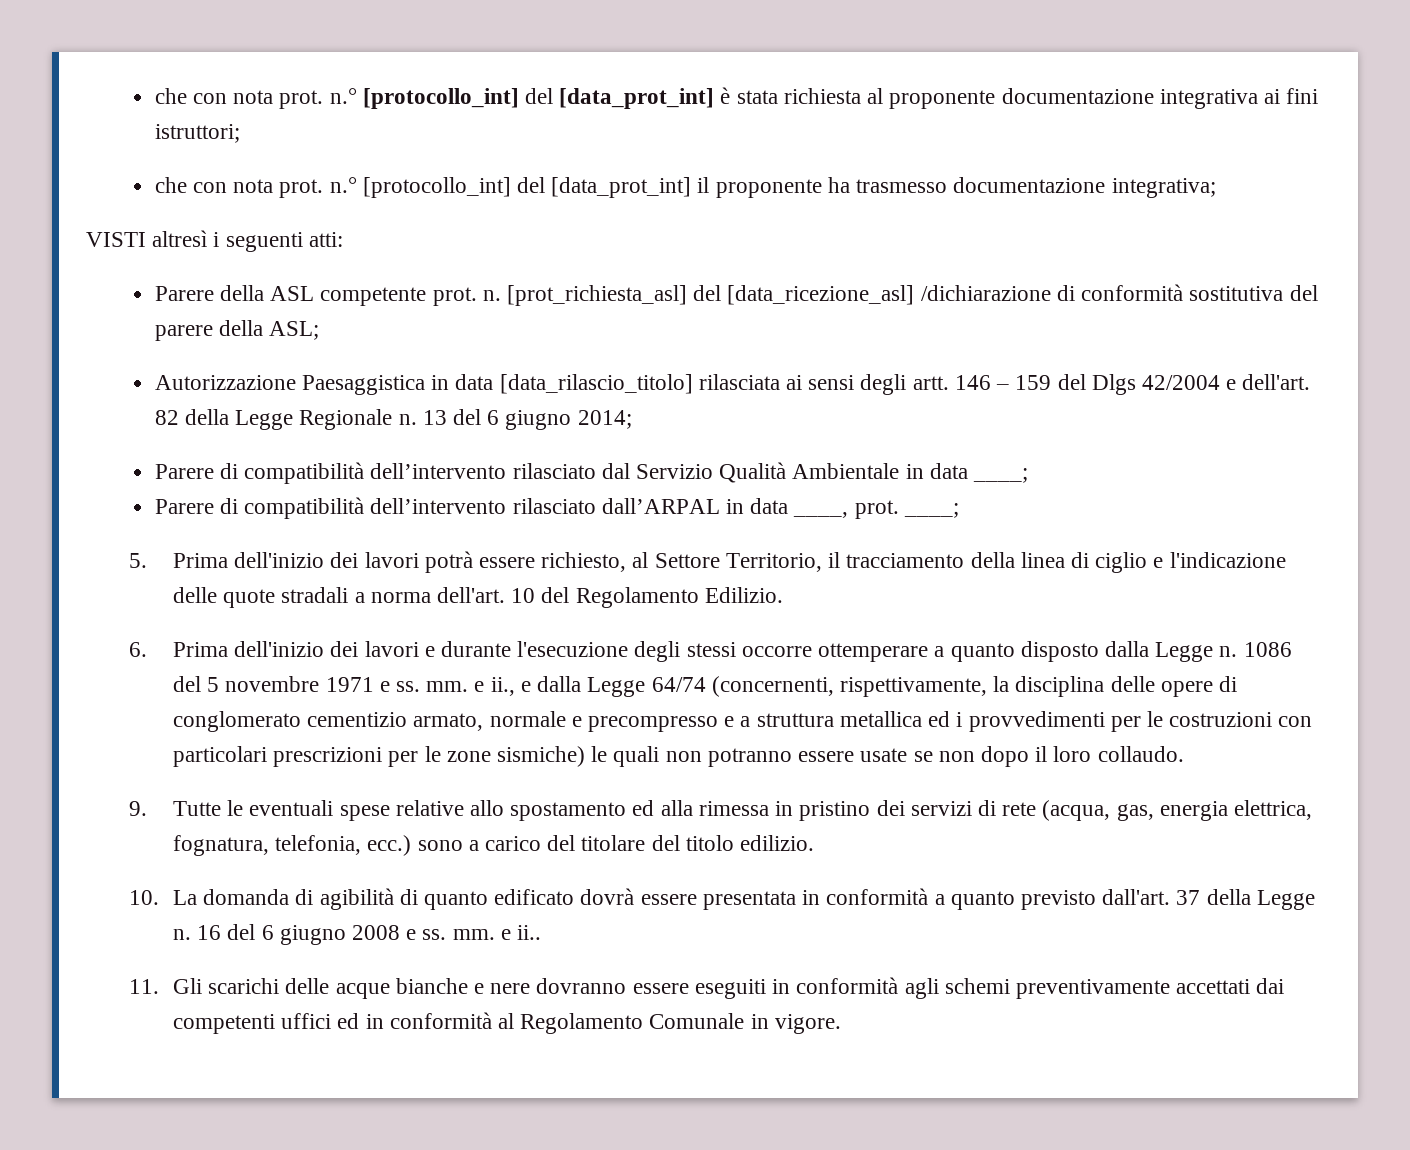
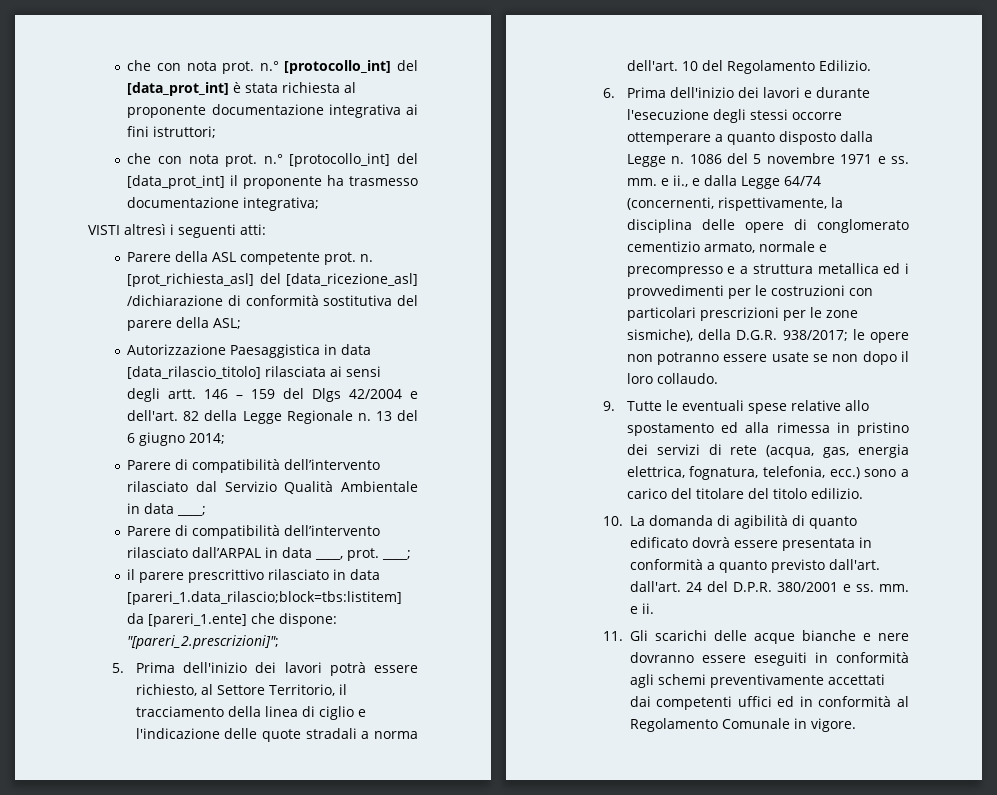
+ il parere prescrittivo rilasciato in data [pareri_1.data_rilascio;block=tbs:listitem] da [pareri_1.ente] che dispone: "[pareri_2.prescrizioni]";
- 1086 del 5 novembre 1971 e ss. mm. e ii., e dalla Legge 64/74 (concernenti, rispettivamente, la disciplina delle opere di conglomerato cementizio armato, normale e precompresso e a struttura metallica ed i provvedimenti per le costruzioni con particolari prescrizioni per le zone sismiche) le quali non potranno essere usate se non dopo il loro collaudo.
+ 1086 del 5 novembre 1971 e ss. mm. e ii., e dalla Legge 64/74 (concernenti, rispettivamente, la disciplina delle opere di conglomerato cementizio armato, normale e precompresso e a struttura metallica ed i provvedimenti per le costruzioni con particolari prescrizioni per le zone sismiche), della D.G.R. 938/2017; le opere non potranno essere usate se non dopo il loro collaudo.
- 10. La domanda di agibilità di quanto edificato dovrà essere presentata in conformità a quanto previsto dall'art. 37 della Legge n. 16 del 6 giugno 2008 e ss. mm. e ii..
+ 10. La domanda di agibilità di quanto edificato dovrà essere presentata in conformità a quanto previsto dall'art. dall'art. 24 del D.P.R. 380/2001 e ss. mm. e ii.

